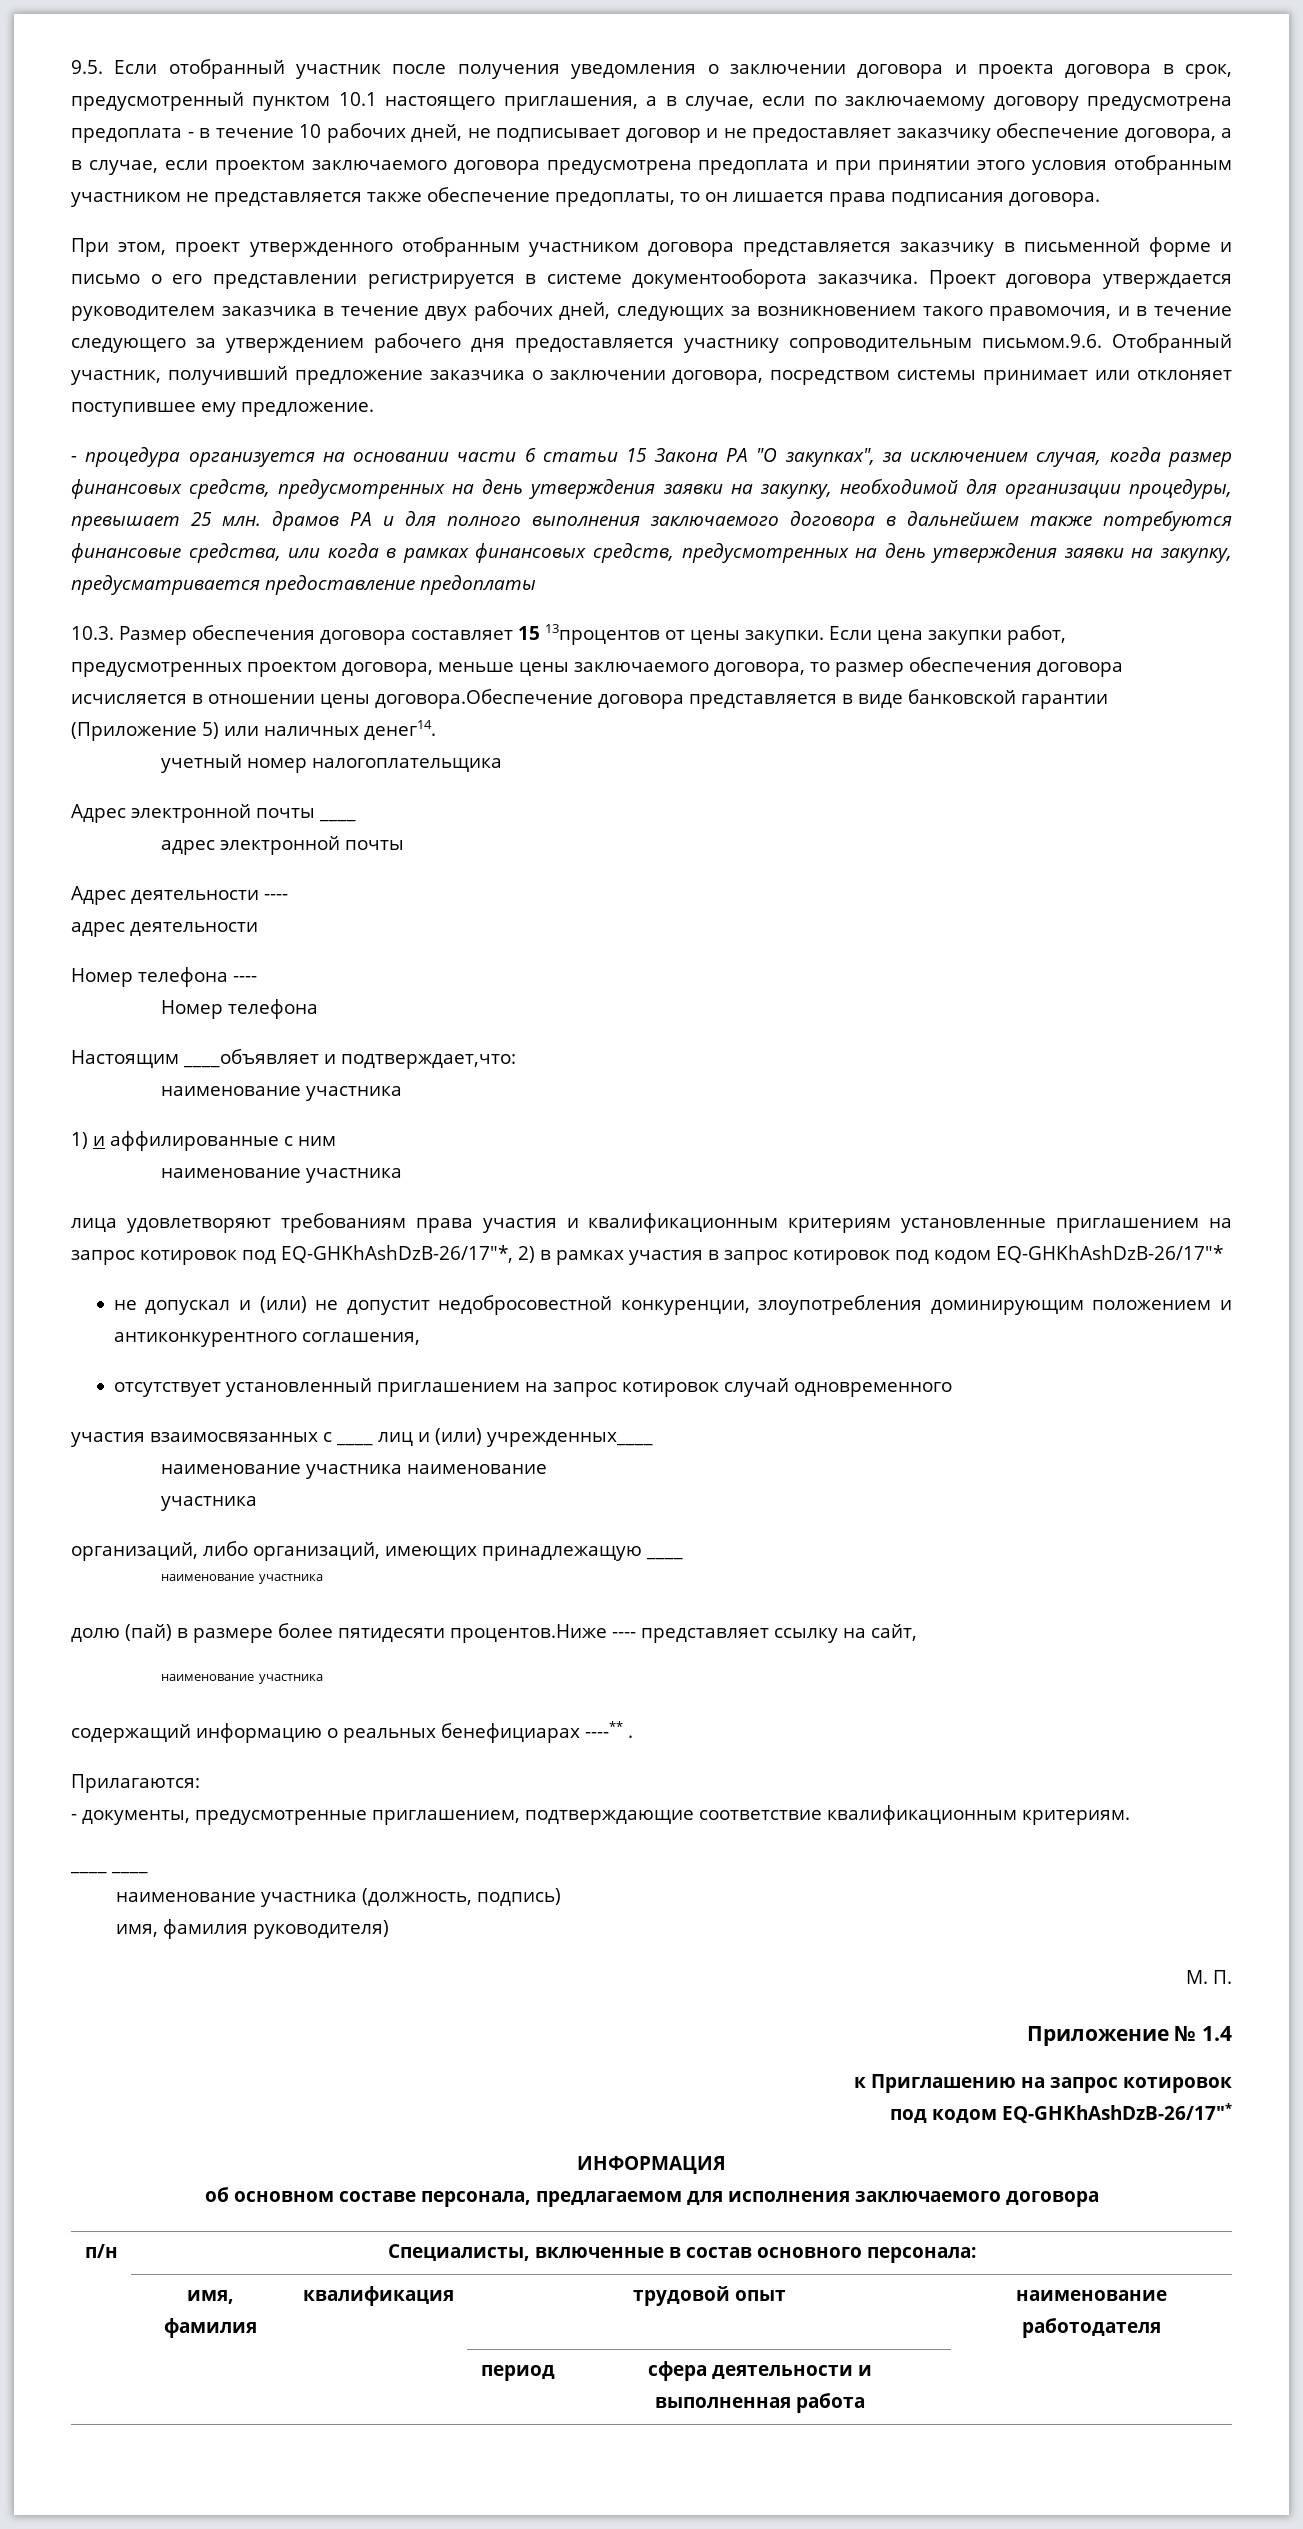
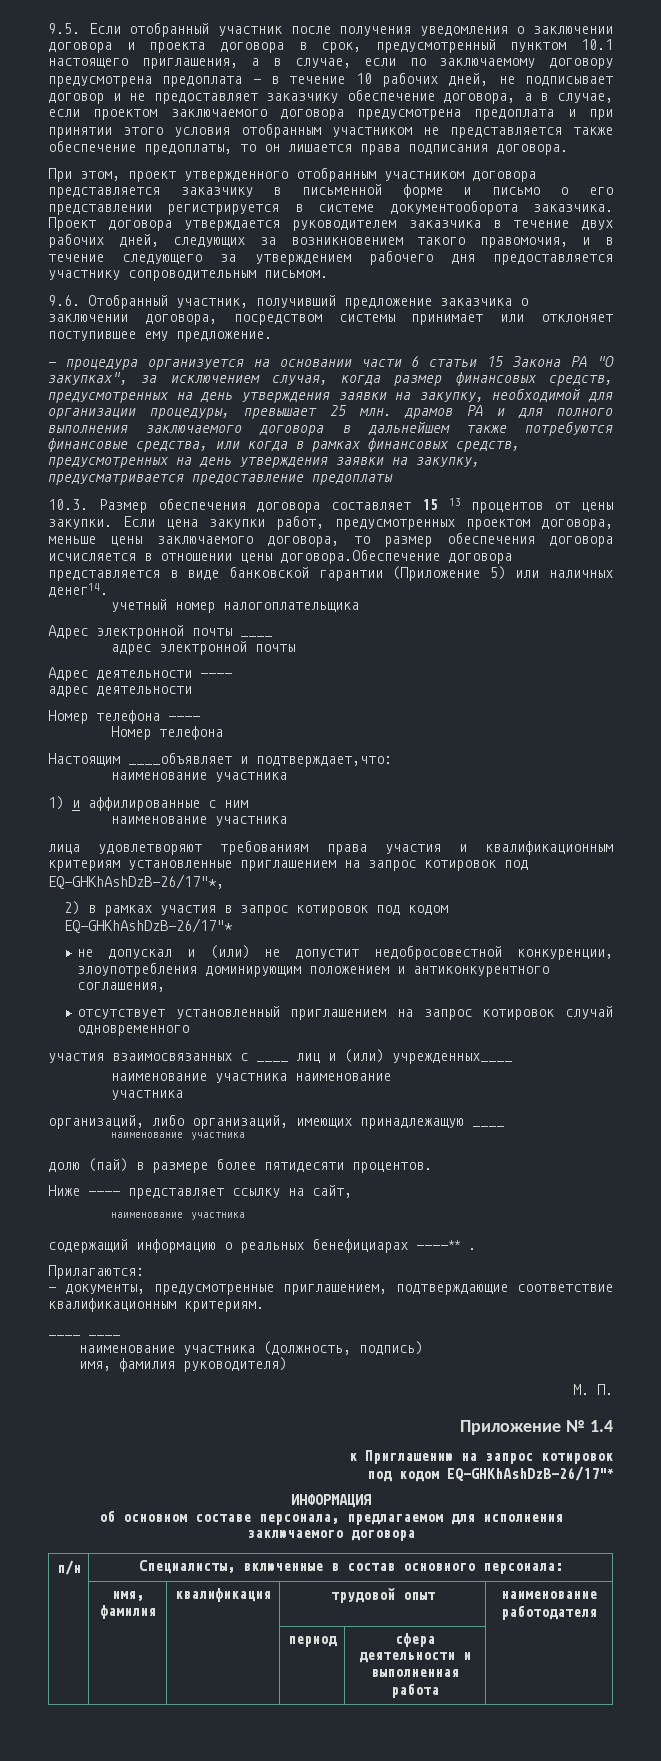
- Проект договора утверждается руководителем заказчика в течение двух рабочих дней, следующих за возникновением такого правомочия, и в течение следующего за утверждением рабочего дня предоставляется участнику сопроводительным письмом.9.6. Отобранный участник, получивший предложение заказчика о заключении договора, посредством системы принимает или отклоняет поступившее ему предложение.
+ Проект договора утверждается руководителем заказчика в течение двух рабочих дней, следующих за возникновением такого правомочия, и в течение следующего за утверждением рабочего дня предоставляется участнику сопроводительным письмом.
+ 9.6. Отобранный участник, получивший предложение заказчика о заключении договора, посредством системы принимает или отклоняет поступившее ему предложение.
- 10.3. Размер обеспечения договора составляет 15 13процентов от цены закупки.
+ 10.3. Размер обеспечения договора составляет 15 13 процентов от цены закупки.
- лица удовлетворяют требованиям права участия и квалификационным критериям установленные приглашением на запрос котировок под EQ-GHKhAshDzB-26/17"*, 2) в рамках участия в запрос котировок под кодом EQ-GHKhAshDzB-26/17"*
+ лица удовлетворяют требованиям права участия и квалификационным критериям установленные приглашением на запрос котировок под EQ-GHKhAshDzB-26/17"*,
+ 2) в рамках участия в запрос котировок под кодом EQ-GHKhAshDzB-26/17"*
- долю (пай) в размере более пятидесяти процентов.Ниже ---- представляет ссылку на сайт,
+ долю (пай) в размере более пятидесяти процентов.
+ Ниже ---- представляет ссылку на сайт,

